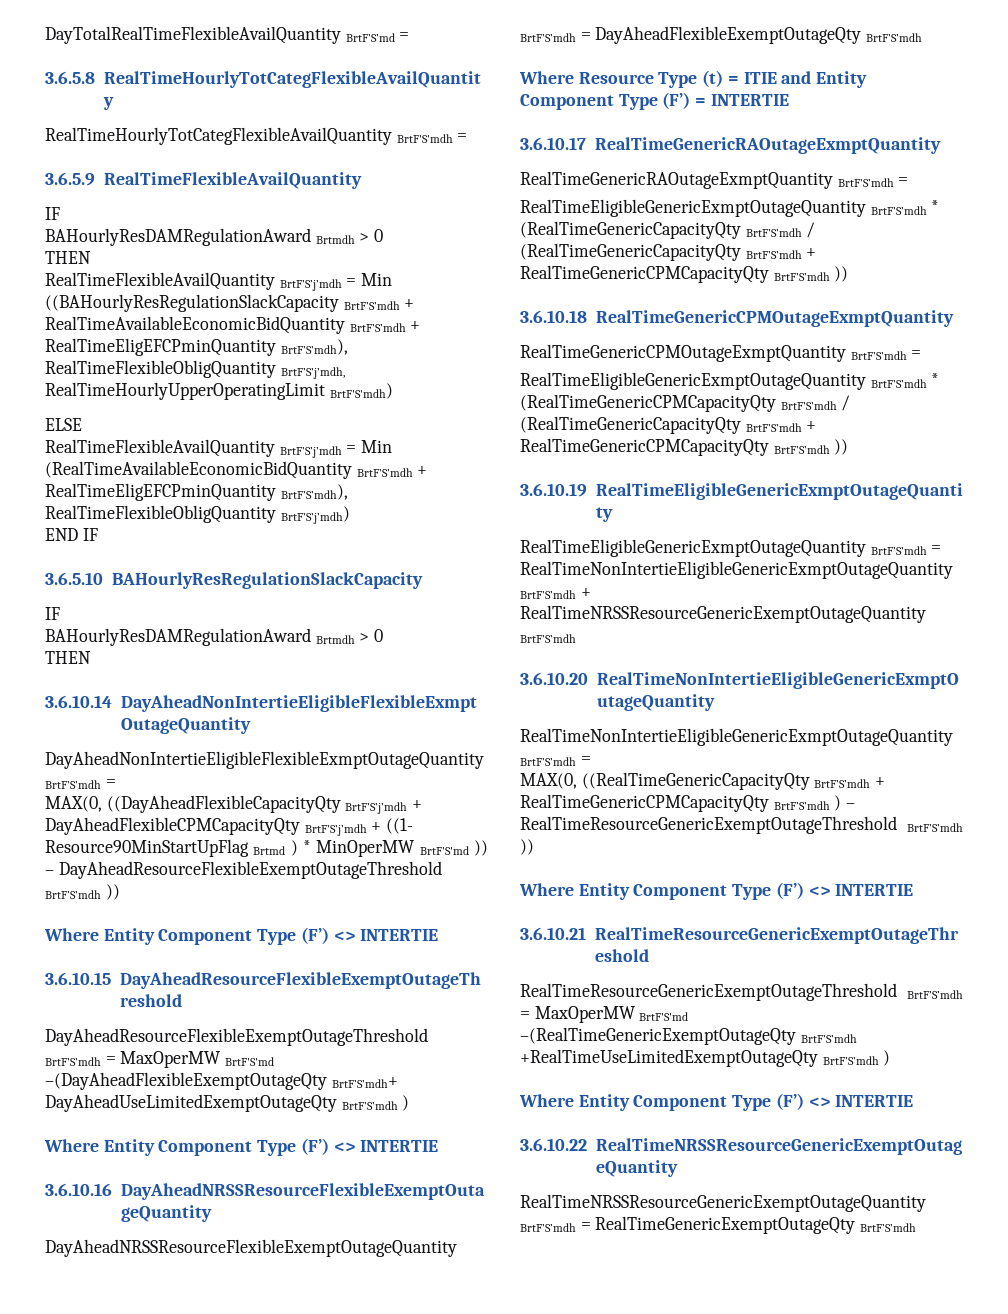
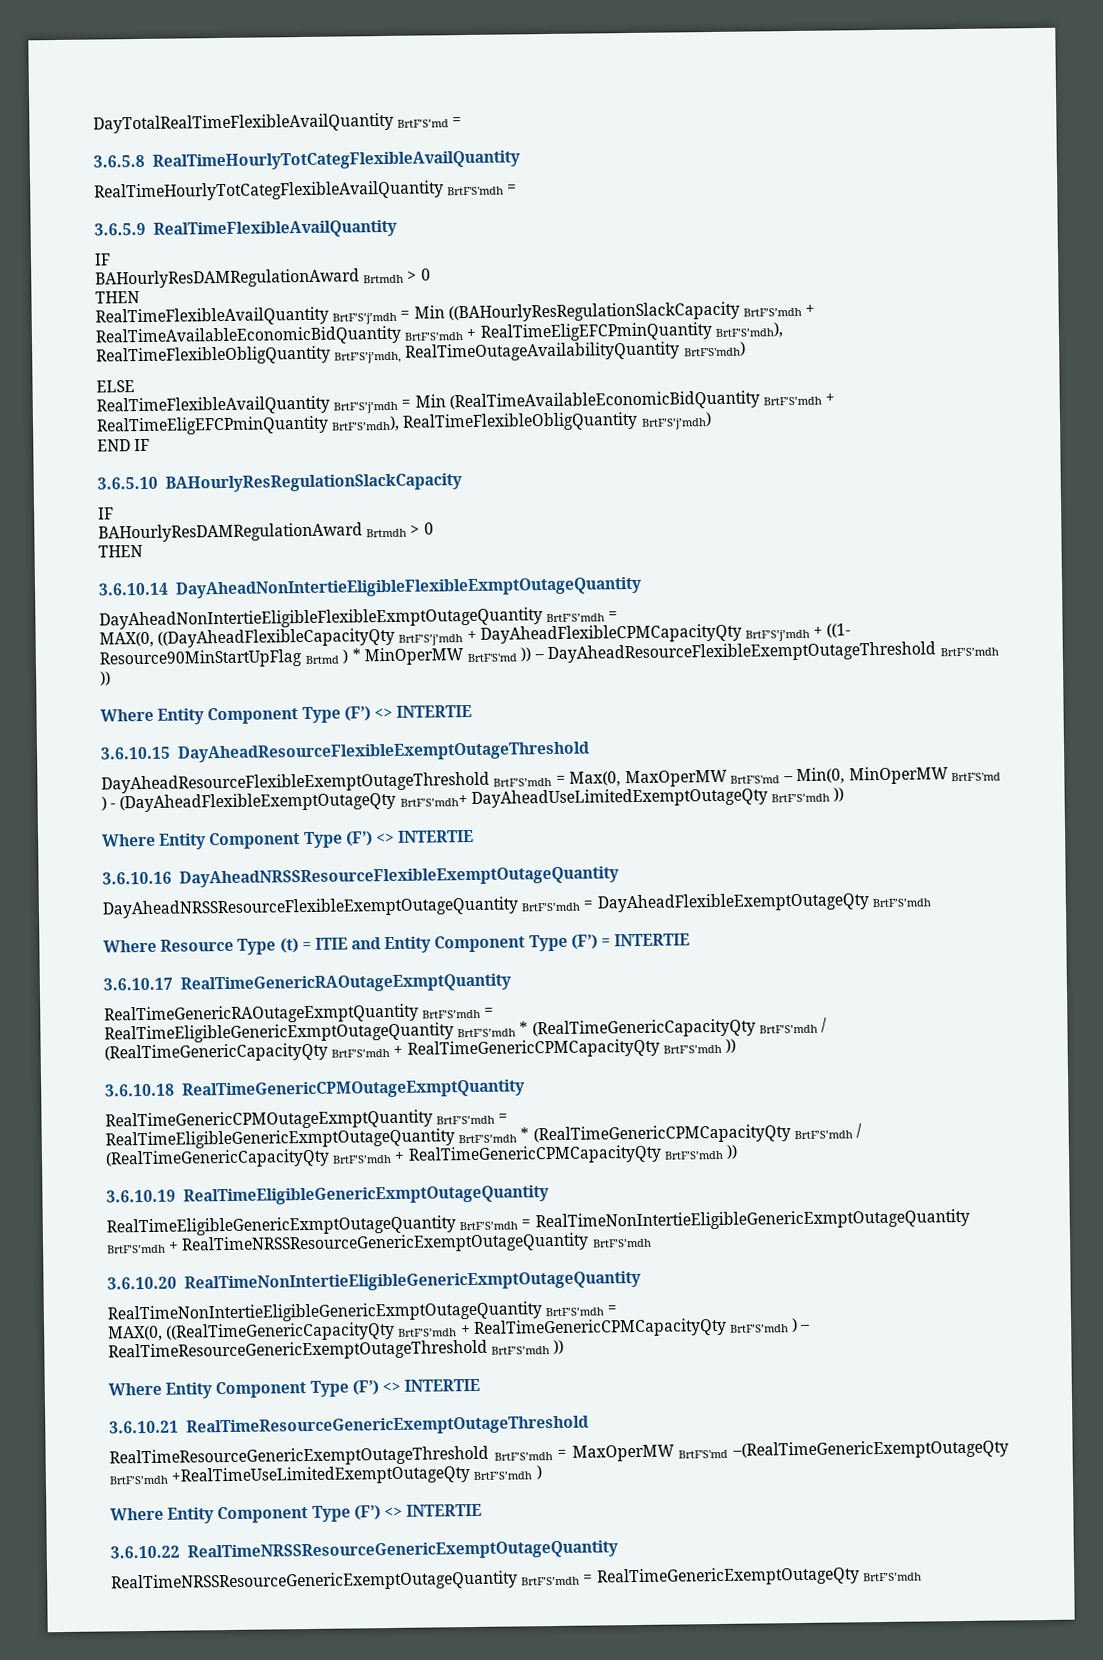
- RealTimeFlexibleAvailQuantity BrtF’S’j’mdh = Min ((BAHourlyResRegulationSlackCapacity BrtF’S’mdh + RealTimeAvailableEconomicBidQuantity BrtF’S’mdh + RealTimeEligEFCPminQuantity BrtF’S’mdh), RealTimeFlexibleObligQuantity BrtF’S’j’mdh, RealTimeHourlyUpperOperatingLimit BrtF'S'mdh)
+ RealTimeFlexibleAvailQuantity BrtF’S’j’mdh = Min ((BAHourlyResRegulationSlackCapacity BrtF’S’mdh + RealTimeAvailableEconomicBidQuantity BrtF’S’mdh + RealTimeEligEFCPminQuantity BrtF’S’mdh), RealTimeFlexibleObligQuantity BrtF’S’j’mdh, RealTimeOutageAvailabilityQuantity BrtF'S'mdh)
- DayAheadResourceFlexibleExemptOutageThreshold BrtF’S’mdh = MaxOperMW BrtF'S'md –(DayAheadFlexibleExemptOutageQty BrtF’S’mdh+ DayAheadUseLimitedExemptOutageQty BrtF’S’mdh )
+ DayAheadResourceFlexibleExemptOutageThreshold BrtF’S’mdh = Max(0, MaxOperMW BrtF'S'md – Min(0, MinOperMW BrtF'S'md ) - (DayAheadFlexibleExemptOutageQty BrtF’S’mdh+ DayAheadUseLimitedExemptOutageQty BrtF’S’mdh ))

